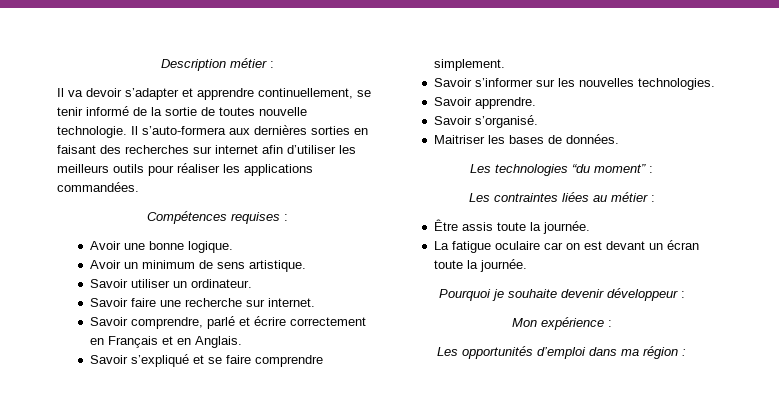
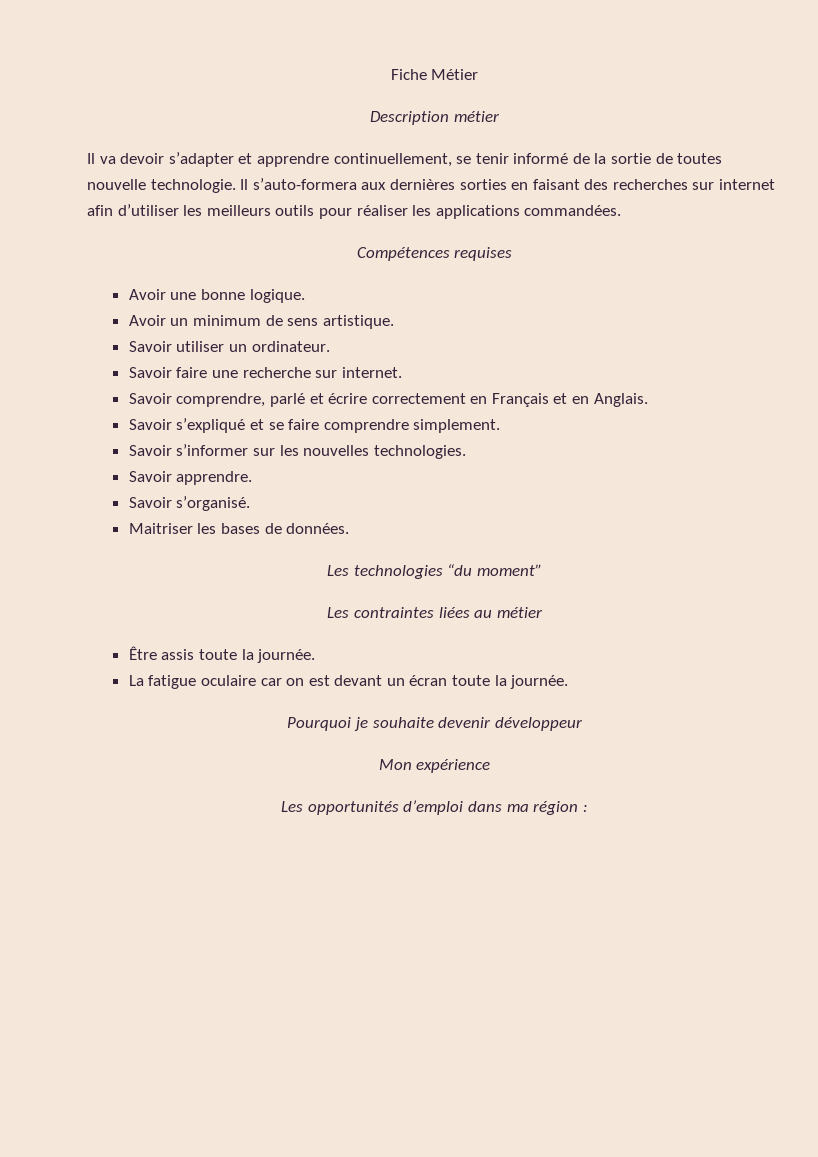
+ Fiche Métier
- Description métier :
+ Description métier
- Compétences requises :
+ Compétences requises
- Les technologies “du moment” :
+ Les technologies “du moment”
- Les contraintes liées au métier :
+ Les contraintes liées au métier
- Pourquoi je souhaite devenir développeur :
+ Pourquoi je souhaite devenir développeur
- Mon expérience :
+ Mon expérience

